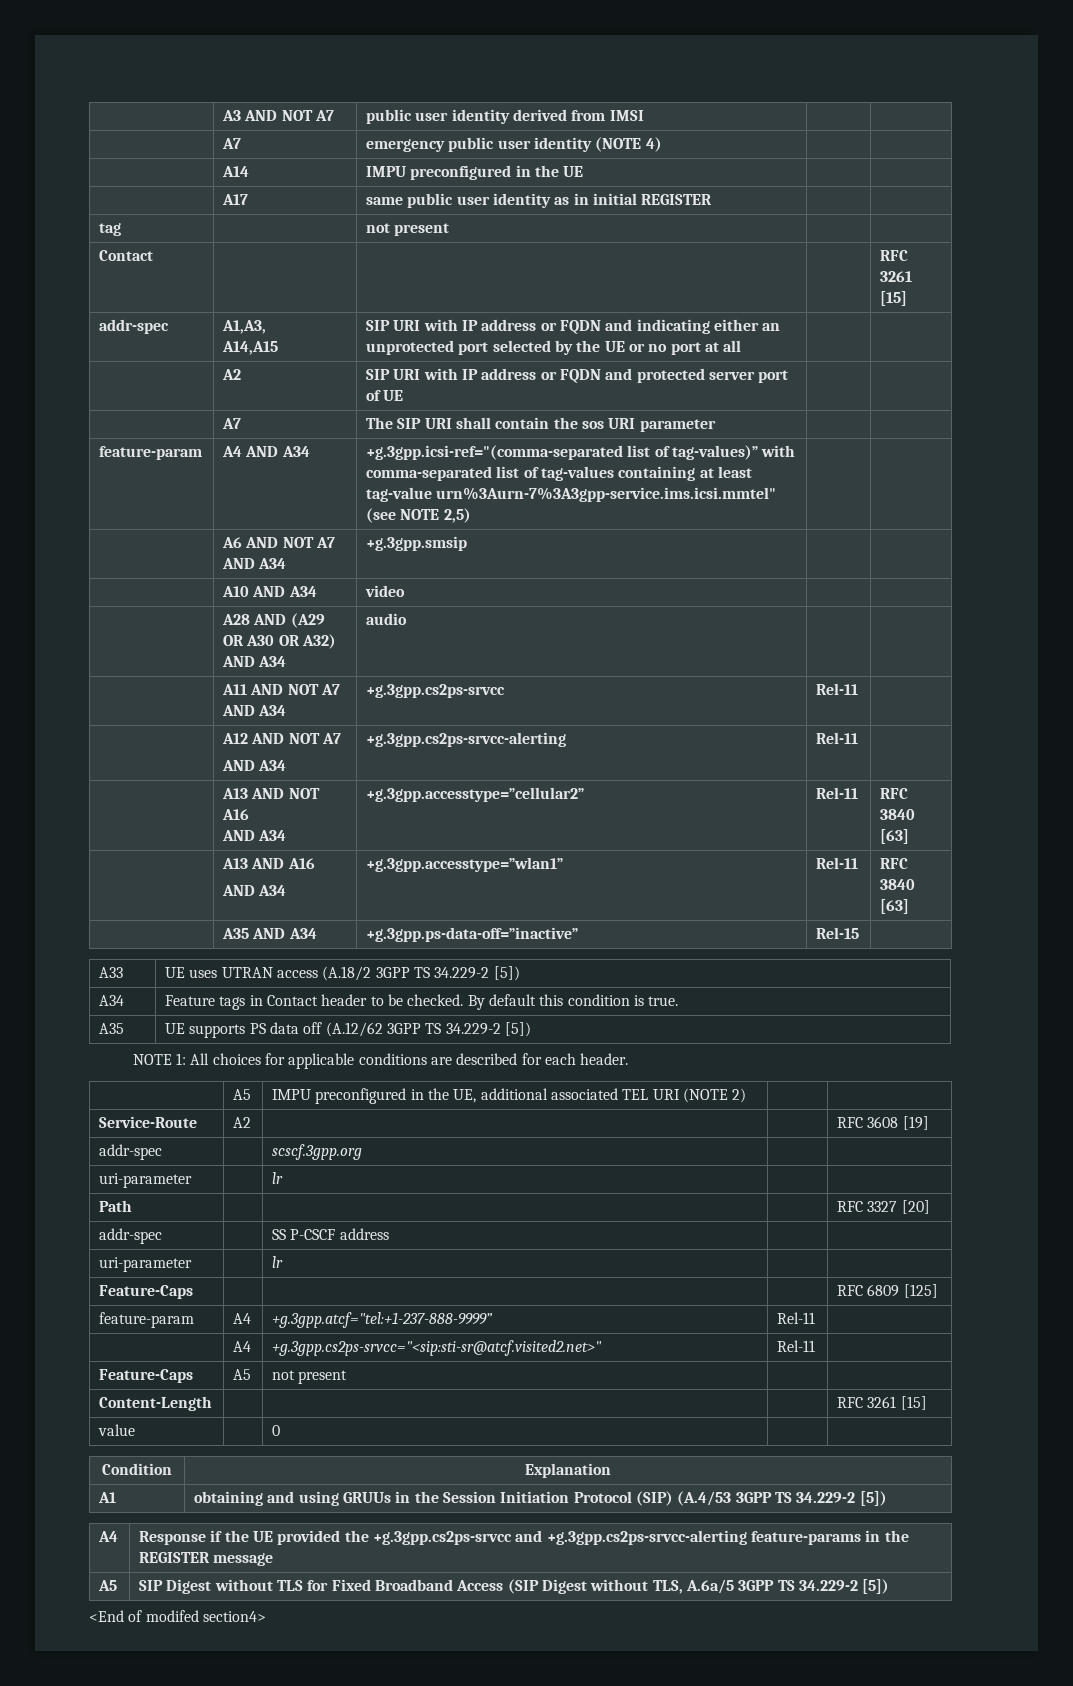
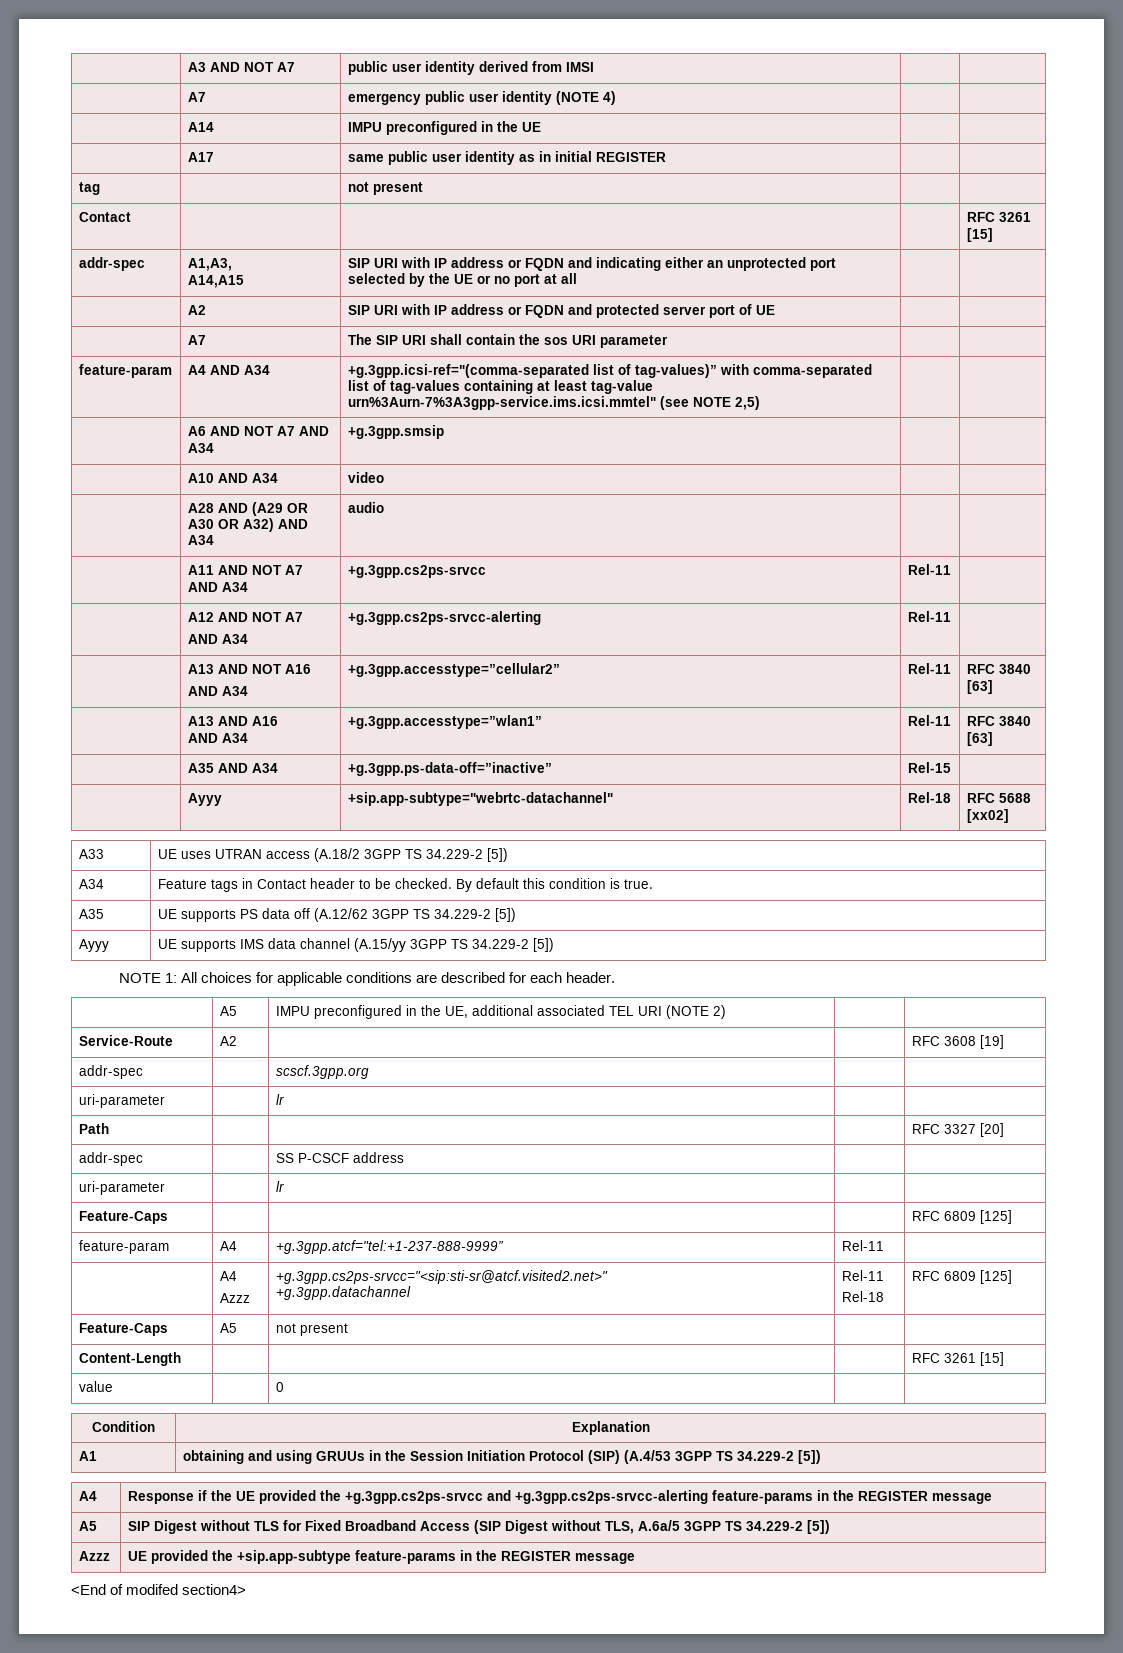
+ | Ayyy | +sip.app-subtype="webrtc-datachannel" | Rel-18 | RFC 5688 [xx02]
+ Ayyy | UE supports IMS data channel (A.15/yy 3GPP TS 34.229-2 [5])
  feature-param | A4 | +g.3gpp.atcf="tel:+1-237-888-9999” | Rel-11 |
- | A4 | +g.3gpp.cs2ps-srvcc="<sip:sti-sr@atcf.visited2.net>" | Rel-11 |
+ | A4
+ Azzz | +g.3gpp.cs2ps-srvcc="<sip:sti-sr@atcf.visited2.net>"
+ +g.3gpp.datachannel | Rel-11
+ Rel-18 | RFC 6809 [125]
+ Azzz | UE provided the +sip.app-subtype feature-params in the REGISTER message

